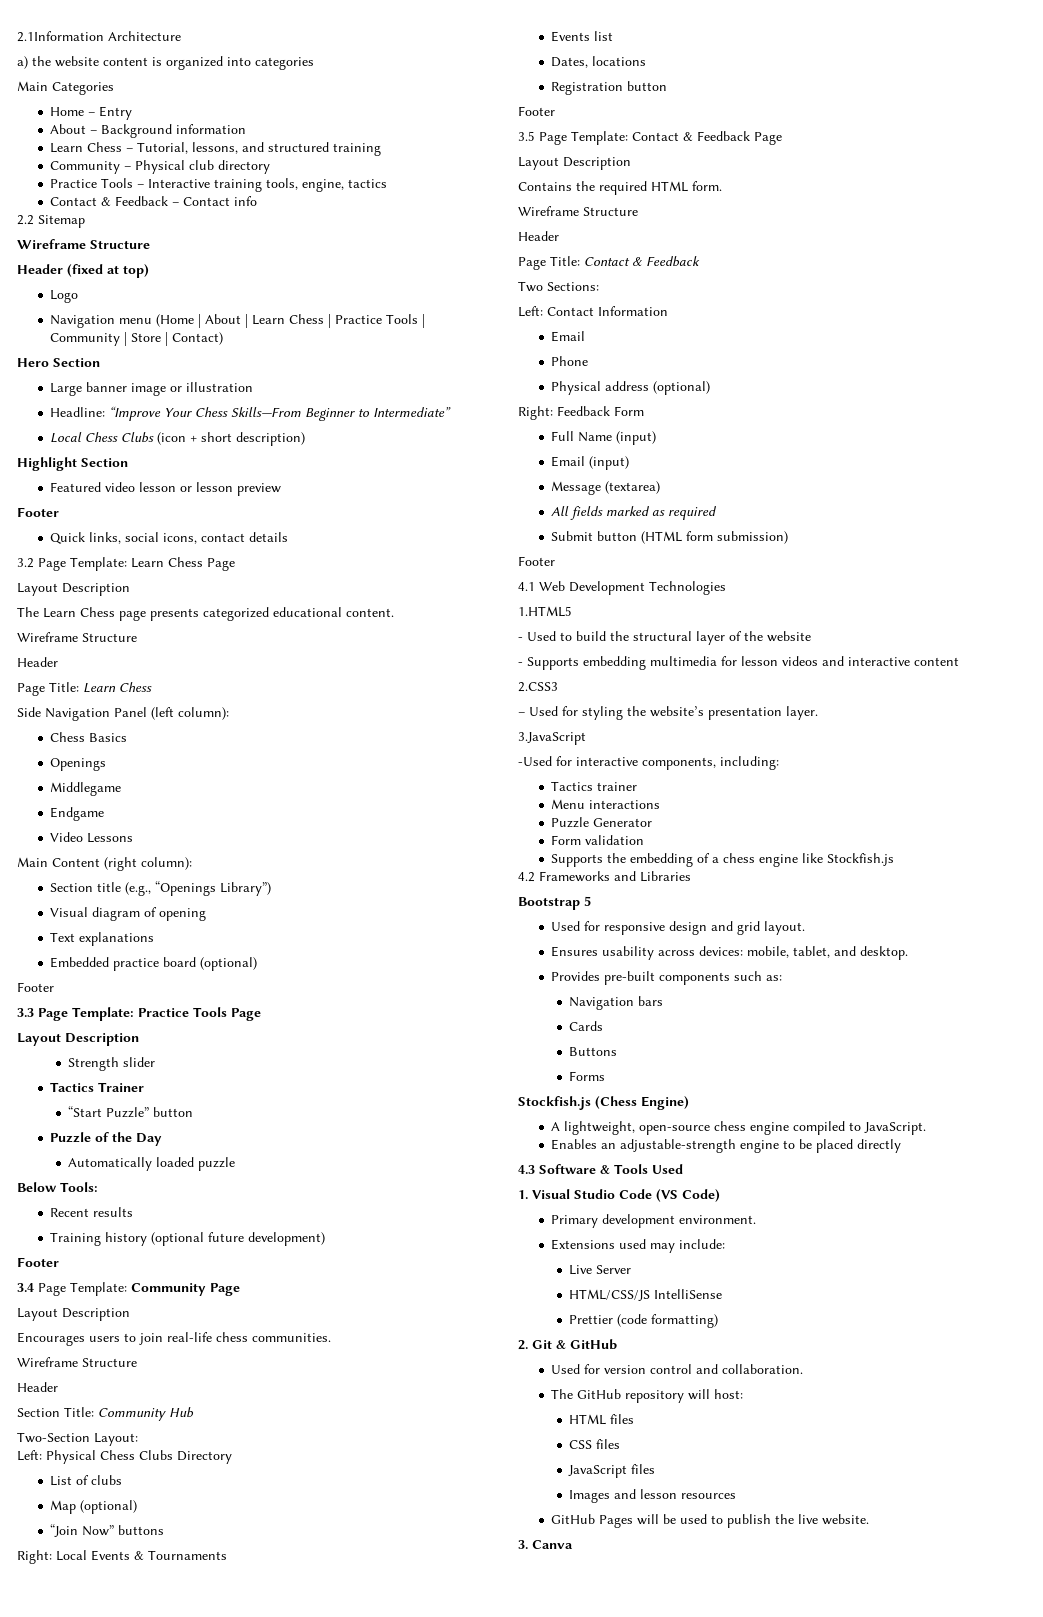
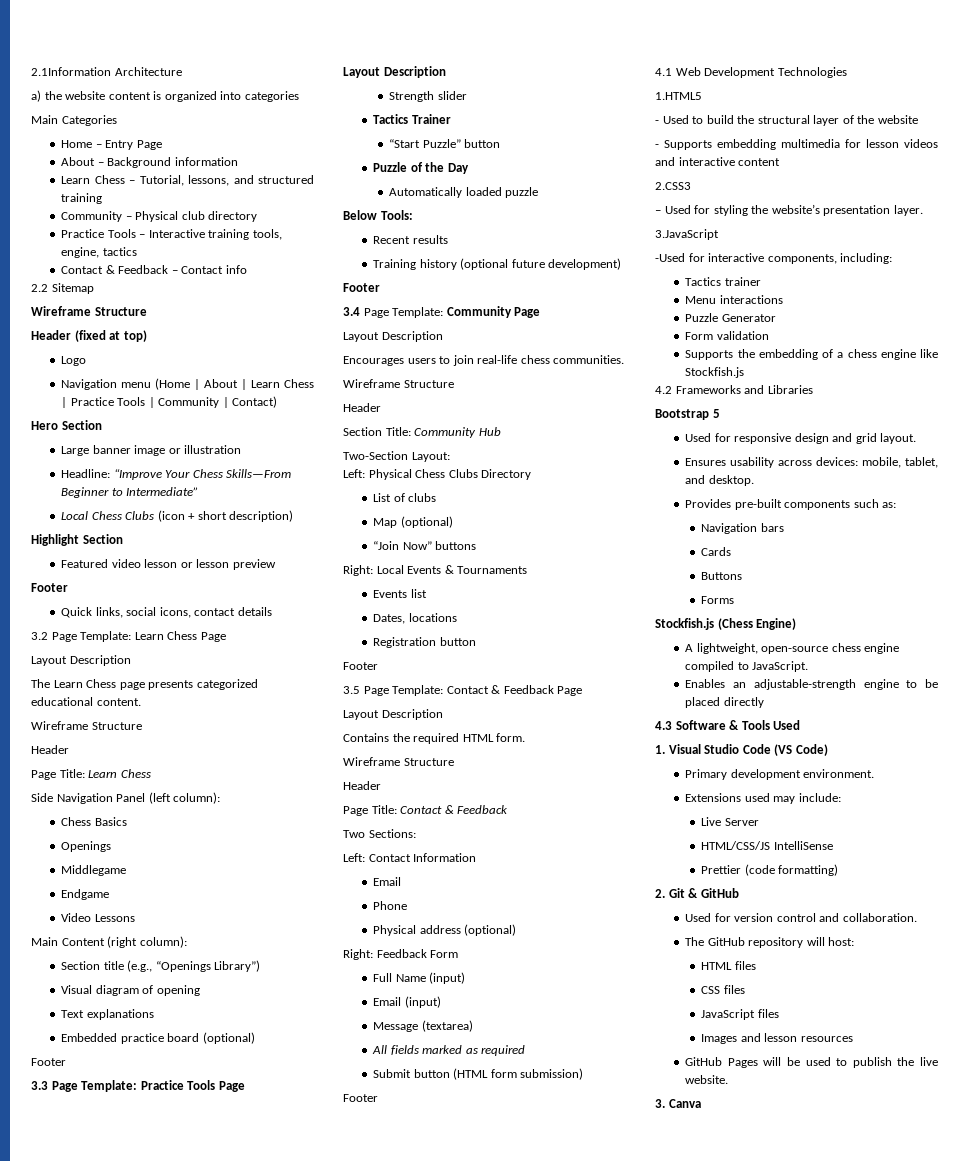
- Home – Entry
+ Home – Entry Page
- Navigation menu (Home | About | Learn Chess | Practice Tools | Community | Store | Contact)
+ Navigation menu (Home | About | Learn Chess | Practice Tools | Community | Contact)

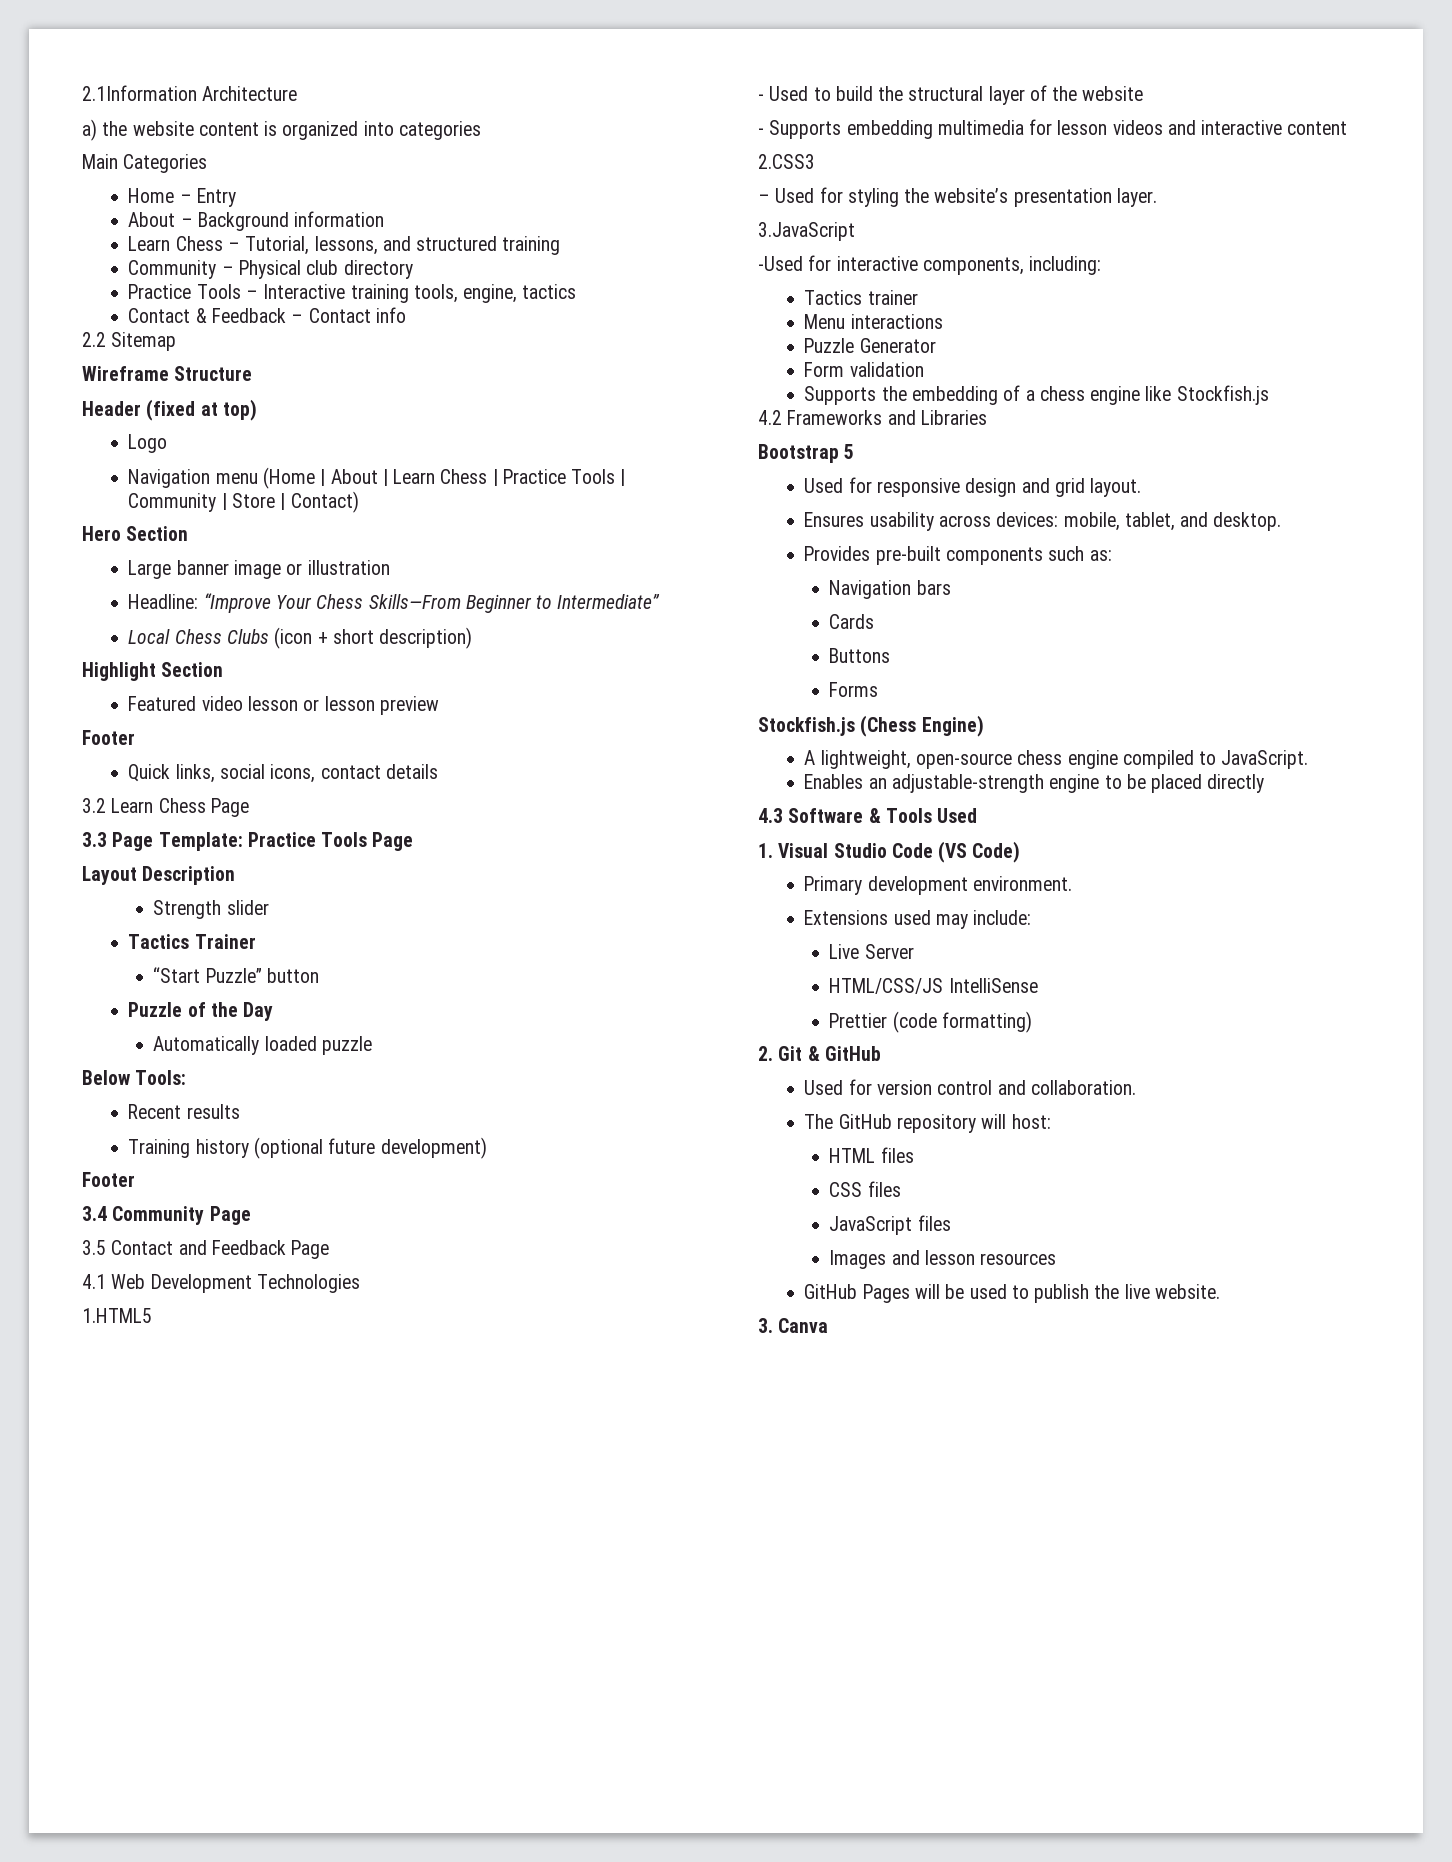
- Home – Entry Page
+ Home – Entry
- Navigation menu (Home | About | Learn Chess | Practice Tools | Community | Contact)
+ Navigation menu (Home | About | Learn Chess | Practice Tools | Community | Store | Contact)
- 3.2 Page Template: Learn Chess Page
- Layout Description
- The Learn Chess page presents categorized educational content.
- Wireframe Structure
- Header
- Page Title: Learn Chess
- Side Navigation Panel (left column):
- Chess Basics
- Openings
- Middlegame
- Endgame
- Video Lessons
- Main Content (right column):
- Section title (e.g., “Openings Library”)
- Visual diagram of opening
- Text explanations
- Embedded practice board (optional)
- Footer
+ 3.2 Learn Chess Page
- 3.4 Page Template: Community Page
- Layout Description
- Encourages users to join real-life chess communities.
- Wireframe Structure
- Header
- Section Title: Community Hub
- Two-Section Layout:
- Left: Physical Chess Clubs Directory
- List of clubs
- Map (optional)
- “Join Now” buttons
- Right: Local Events & Tournaments
- Events list
- Dates, locations
- Registration button
- Footer
- 3.5 Page Template: Contact & Feedback Page
- Layout Description
- Contains the required HTML form.
- Wireframe Structure
- Header
- Page Title: Contact & Feedback
- Two Sections:
- Left: Contact Information
- Email
- Phone
- Physical address (optional)
- Right: Feedback Form
- Full Name (input)
- Email (input)
- Message (textarea)
- All fields marked as required
- Submit button (HTML form submission)
- Footer
+ 3.4 Community Page
+ 3.5 Contact and Feedback Page

